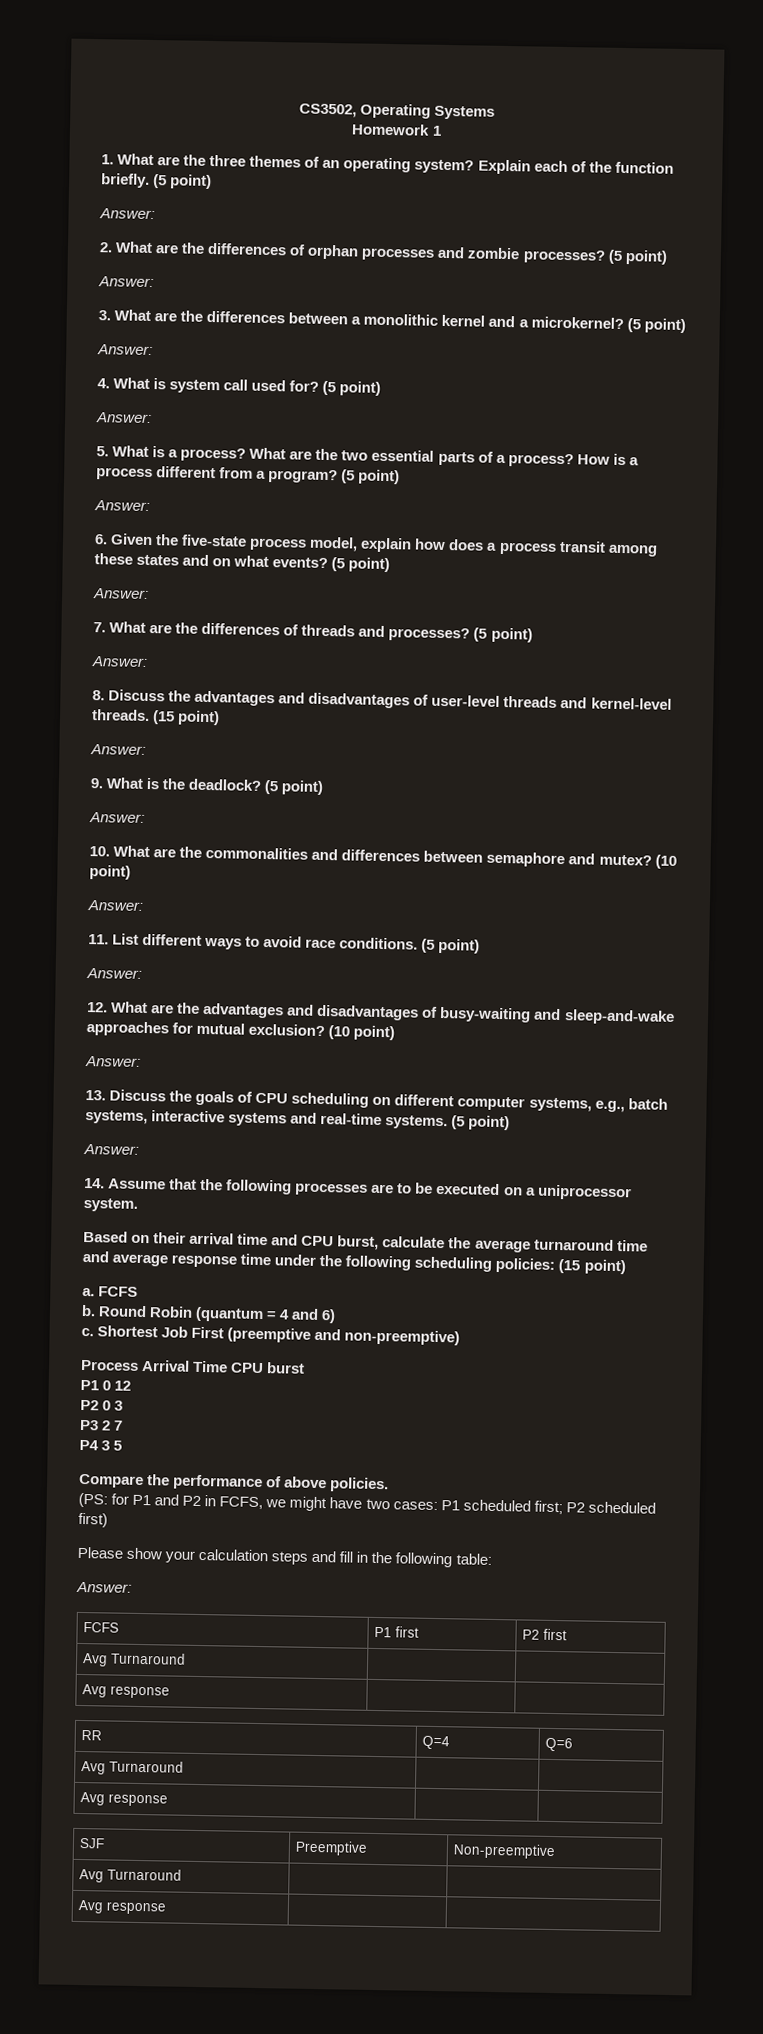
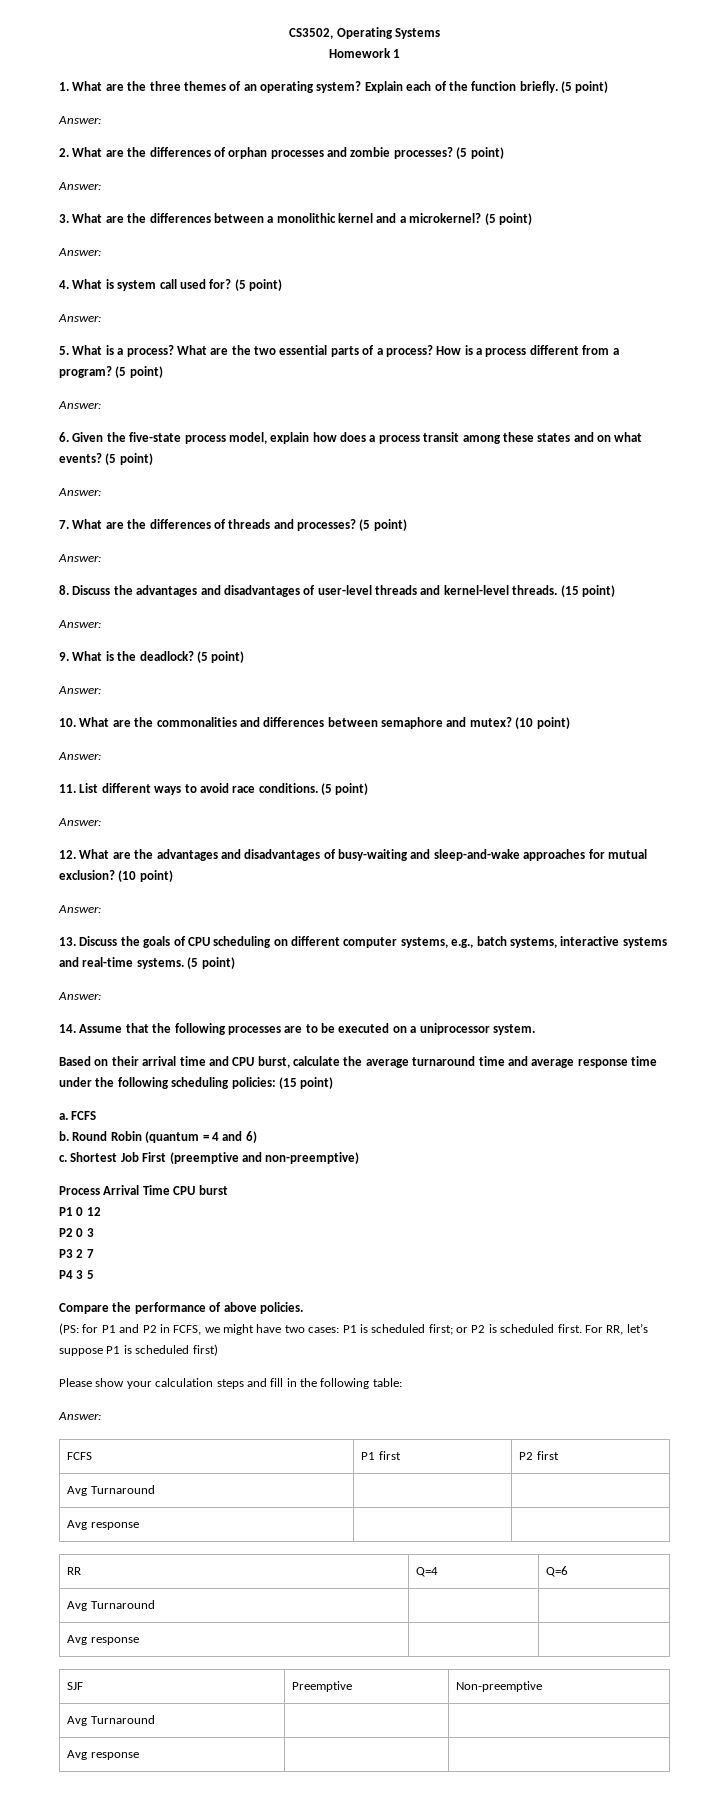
- (PS: for P1 and P2 in FCFS, we might have two cases: P1 scheduled first; P2 scheduled first)
+ (PS: for P1 and P2 in FCFS, we might have two cases: P1 is scheduled first; or P2 is scheduled first. For RR, let’s suppose P1 is scheduled first)

